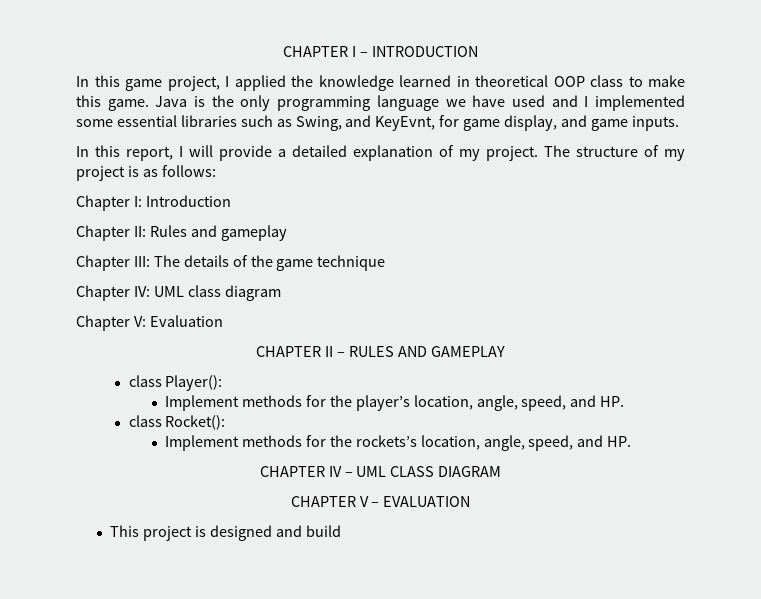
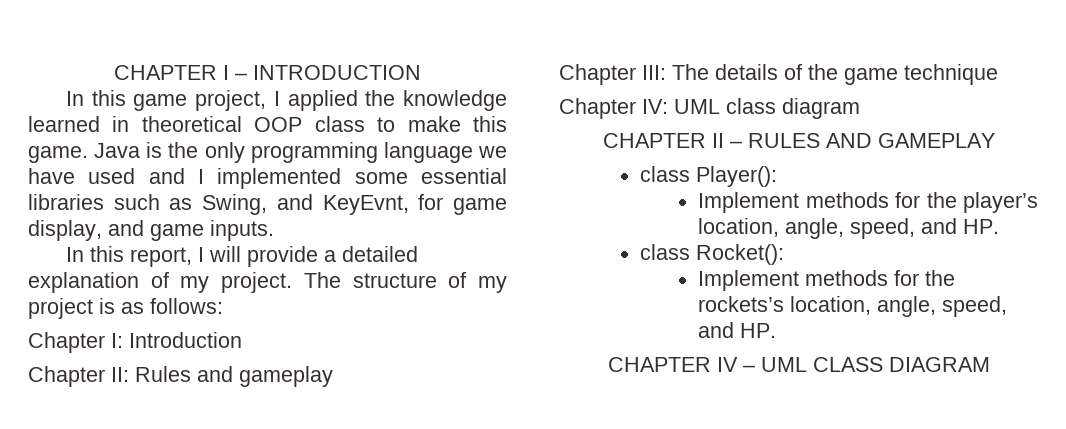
- Chapter V: Evaluation
- CHAPTER V – EVALUATION
- This project is designed and build

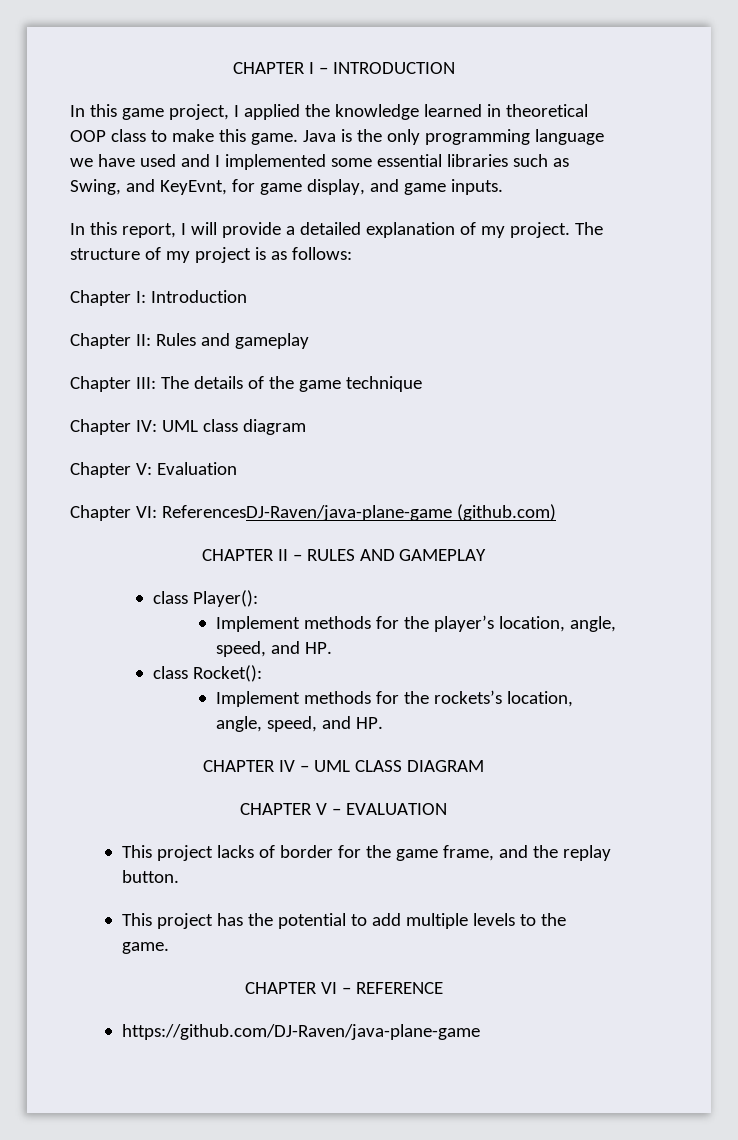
+ Chapter V: Evaluation
+ Chapter VI: ReferencesDJ-Raven/java-plane-game (github.com)
+ CHAPTER V – EVALUATION
+ This project lacks of border for the game frame, and the replay button.
+ This project has the potential to add multiple levels to the game.
+ CHAPTER VI – REFERENCE
+ https://github.com/DJ-Raven/java-plane-game

